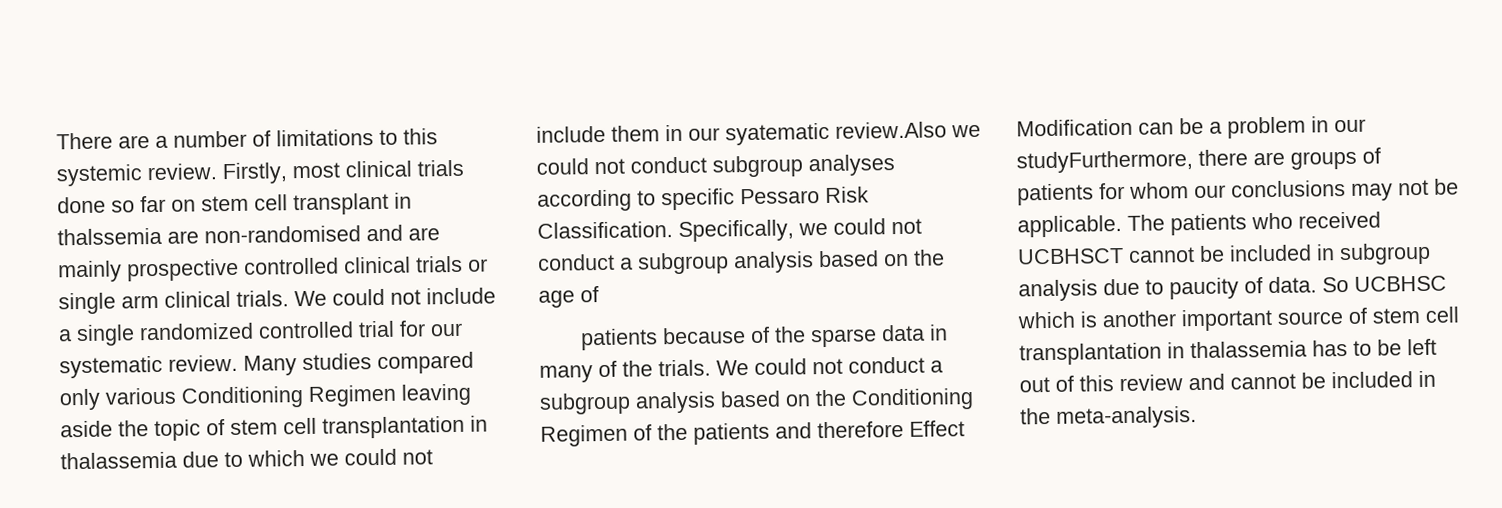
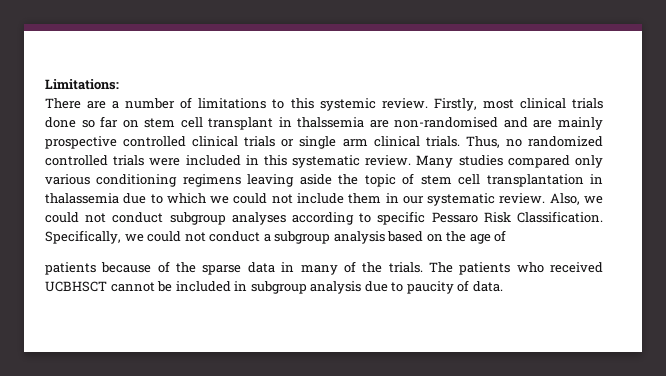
+ Limitations:
- We could not include a single randomized controlled trial for our systematic review.
+ Thus, no randomized controlled trials were included in this systematic review.
- Many studies compared only various Conditioning Regimen leaving aside the topic of stem cell transplantation in thalassemia due to which we could not include them in our syatematic review.Also we could not conduct subgroup analyses according to specific Pessaro Risk Classification.
+ Many studies compared only various conditioning regimens leaving aside the topic of stem cell transplantation in thalassemia due to which we could not include them in our systematic review. Also, we could not conduct subgroup analyses according to specific Pessaro Risk Classification.
- We could not conduct a subgroup analysis based on the Conditioning Regimen of the patients and therefore Effect Modification can be a problem in our studyFurthermore, there are groups of patients for whom our conclusions may not be applicable.
- So UCBHSC which is another important source of stem cell transplantation in thalassemia has to be left out of this review and cannot be included in the meta-analysis.

